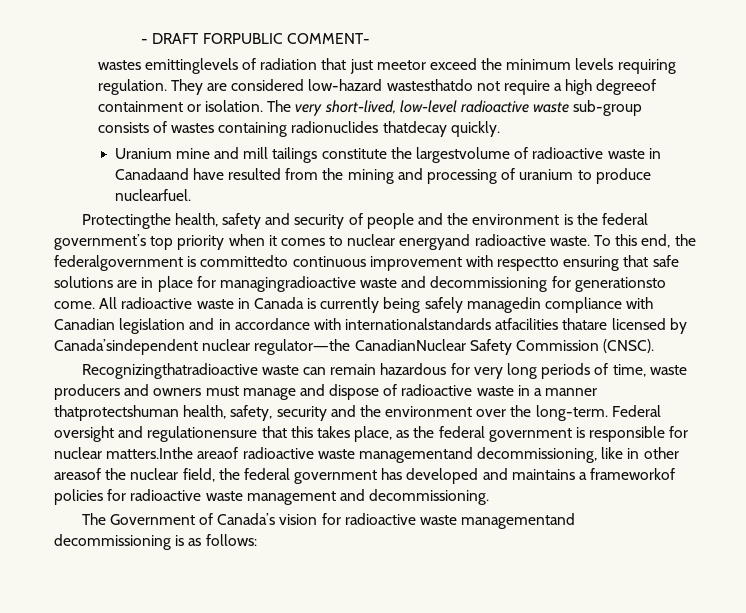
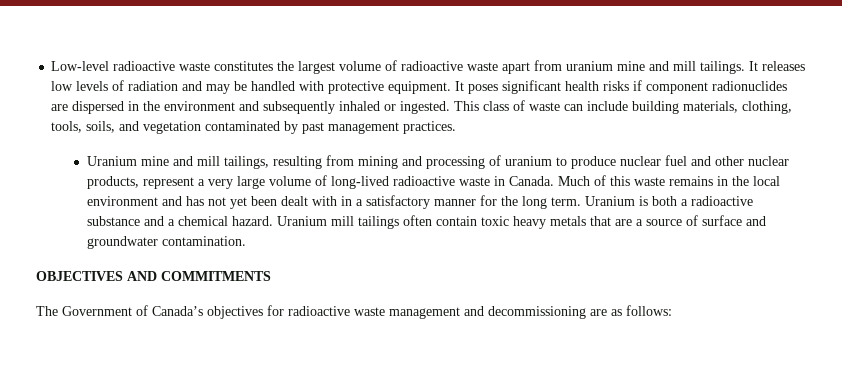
- - DRAFT FORPUBLIC COMMENT-
- wastes emittinglevels of radiation that just meetor exceed the minimum levels requiring regulation. They are considered low-hazard wastesthatdo not require a high degreeof containment or isolation. The very short-lived, low-level radioactive waste sub-group consists of wastes containing radionuclides thatdecay quickly.
- Uranium mine and mill tailings constitute the largestvolume of radioactive waste in Canadaand have resulted from the mining and processing of uranium to produce nuclearfuel.
- Protectingthe health, safety and security of people and the environment is the federal government’s top priority when it comes to nuclear energyand radioactive waste. To this end, the federalgovernment is committedto continuous improvement with respectto ensuring that safe solutions are in place for managingradioactive waste and decommissioning for generationsto come. All radioactive waste in Canada is currently being safely managedin compliance with Canadian legislation and in accordance with internationalstandards atfacilities thatare licensed by Canada’sindependent nuclear regulator―the CanadianNuclear Safety Commission (CNSC).
- Recognizingthatradioactive waste can remain hazardous for very long periods of time, waste producers and owners must manage and dispose of radioactive waste in a manner thatprotectshuman health, safety, security and the environment over the long-term. Federal oversight and regulationensure that this takes place, as the federal government is responsible for nuclear matters.Inthe areaof radioactive waste managementand decommissioning, like in other areasof the nuclear field, the federal government has developed and maintains a frameworkof policies for radioactive waste management and decommissioning.
- The Government of Canada’s vision for radioactive waste managementand decommissioning is as follows:
+ Low-level radioactive waste constitutes the largest volume of radioactive waste apart from uranium mine and mill tailings. It releases low levels of radiation and may be handled with protective equipment. It poses significant health risks if component radionuclides are dispersed in the environment and subsequently inhaled or ingested. This class of waste can include building materials, clothing, tools, soils, and vegetation contaminated by past management practices.
+ Uranium mine and mill tailings, resulting from mining and processing of uranium to produce nuclear fuel and other nuclear products, represent a very large volume of long-lived radioactive waste in Canada. Much of this waste remains in the local environment and has not yet been dealt with in a satisfactory manner for the long term. Uranium is both a radioactive substance and a chemical hazard. Uranium mill tailings often contain toxic heavy metals that are a source of surface and groundwater contamination.
+ OBJECTIVES AND COMMITMENTS
+ The Government of Canada’s objectives for radioactive waste management and decommissioning are as follows:

